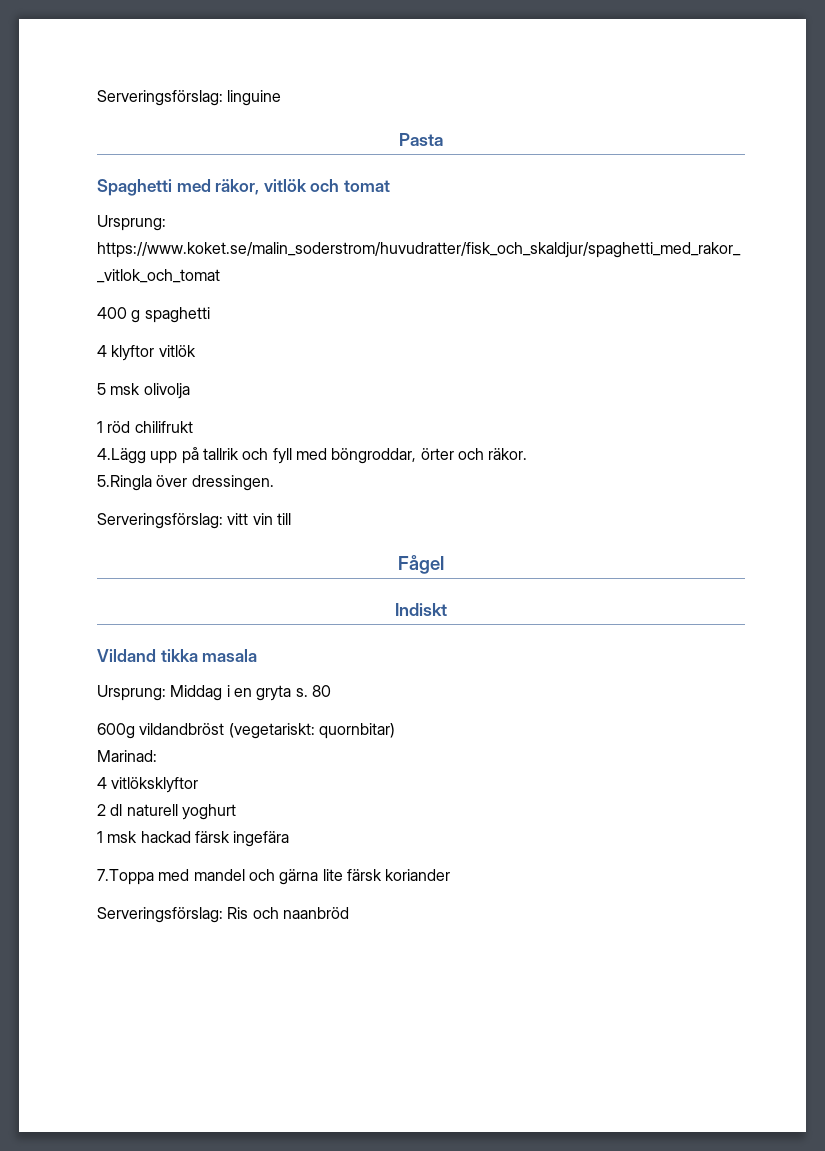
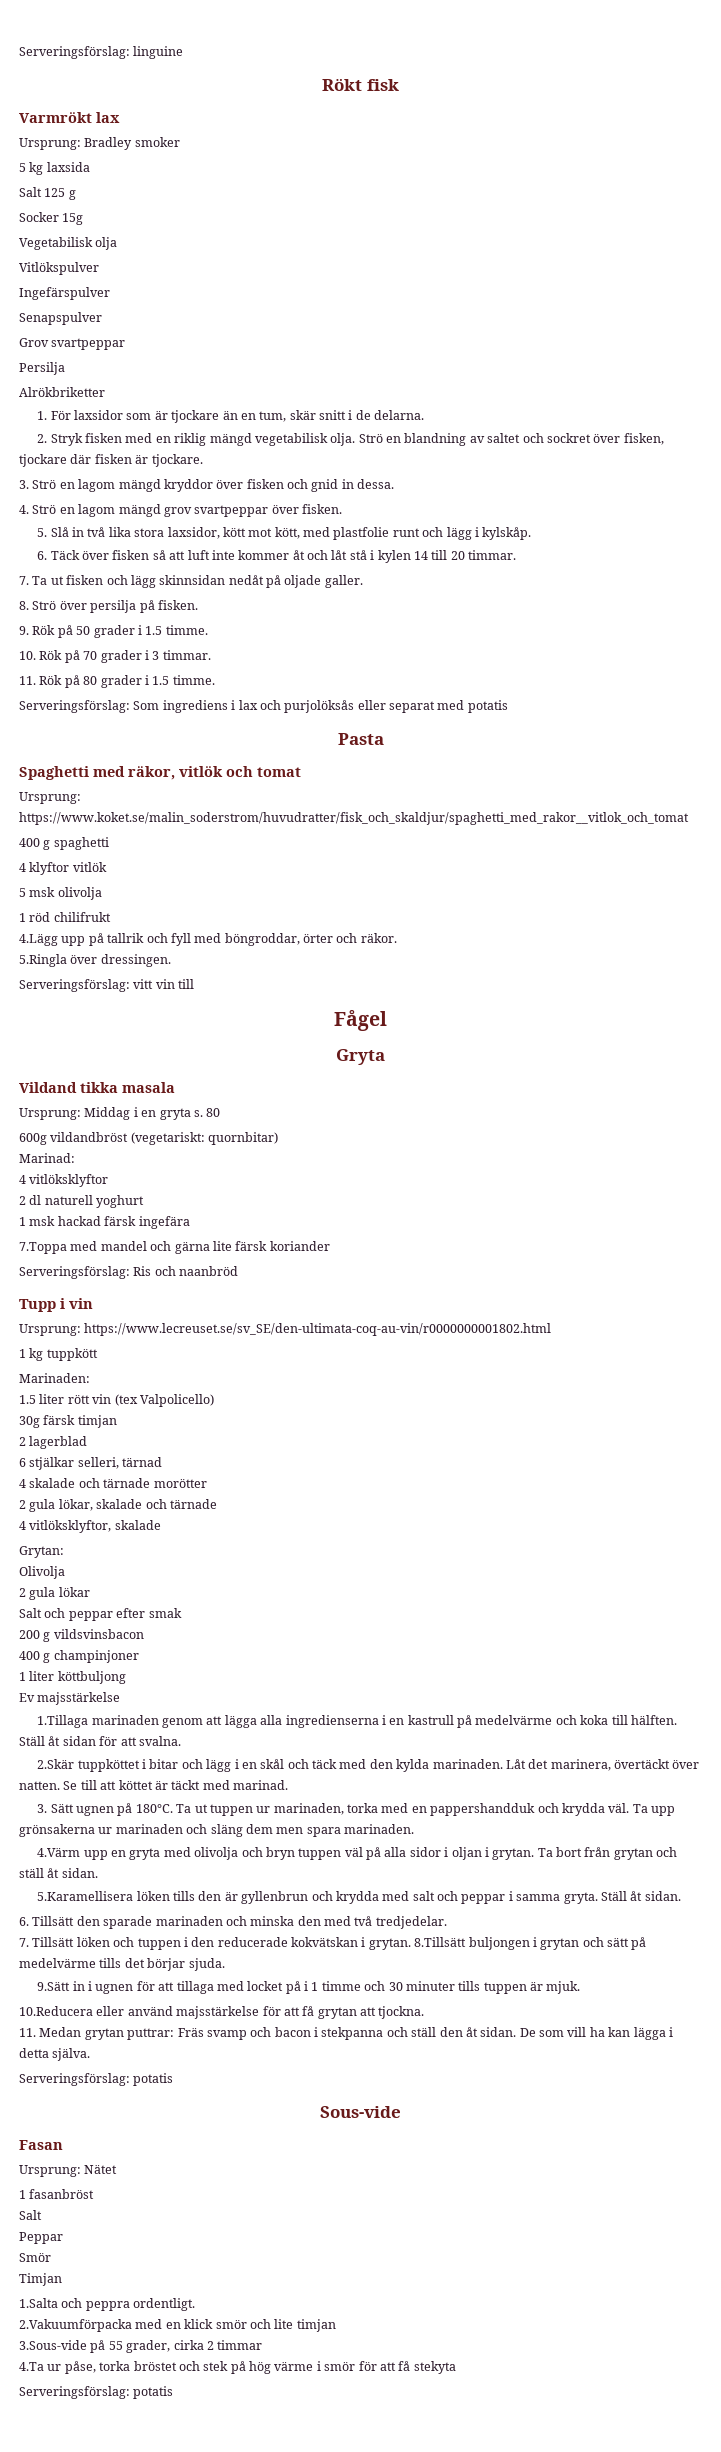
+ Rökt fisk
+ Varmrökt lax
+ Ursprung: Bradley smoker
+ 5 kg laxsida
+ Salt 125 g
+ Socker 15g
+ Vegetabilisk olja
+ Vitlökspulver
+ Ingefärspulver
+ Senapspulver
+ Grov svartpeppar
+ Persilja
+ Alrökbriketter
+ 1. För laxsidor som är tjockare än en tum, skär snitt i de delarna.
+ 2. Stryk fisken med en riklig mängd vegetabilisk olja. Strö en blandning av saltet och sockret över fisken, tjockare där fisken är tjockare.
+ 3. Strö en lagom mängd kryddor över fisken och gnid in dessa.
+ 4. Strö en lagom mängd grov svartpeppar över fisken.
+ 5. Slå in två lika stora laxsidor, kött mot kött, med plastfolie runt och lägg i kylskåp.
+ 6. Täck över fisken så att luft inte kommer åt och låt stå i kylen 14 till 20 timmar.
+ 7. Ta ut fisken och lägg skinnsidan nedåt på oljade galler.
+ 8. Strö över persilja på fisken.
+ 9. Rök på 50 grader i 1.5 timme.
+ 10. Rök på 70 grader i 3 timmar.
+ 11. Rök på 80 grader i 1.5 timme.
+ Serveringsförslag: Som ingrediens i lax och purjolöksås eller separat med potatis
- Indiskt
+ Gryta
+ Tupp i vin
+ Ursprung: https://www.lecreuset.se/sv_SE/den-ultimata-coq-au-vin/r0000000001802.html
+ 1 kg tuppkött
+ Marinaden:
+ 1.5 liter rött vin (tex Valpolicello)
+ 30g färsk timjan
+ 2 lagerblad
+ 6 stjälkar selleri, tärnad
+ 4 skalade och tärnade morötter
+ 2 gula lökar, skalade och tärnade
+ 4 vitlöksklyftor, skalade
+ Grytan:
+ Olivolja
+ 2 gula lökar
+ Salt och peppar efter smak
+ 200 g vildsvinsbacon
+ 400 g champinjoner
+ 1 liter köttbuljong
+ Ev majsstärkelse
+ 1.Tillaga marinaden genom att lägga alla ingredienserna i en kastrull på medelvärme och koka till hälften. Ställ åt sidan för att svalna.
+ 2.Skär tuppköttet i bitar och lägg i en skål och täck med den kylda marinaden. Låt det marinera, övertäckt över natten. Se till att köttet är täckt med marinad.
+ 3. Sätt ugnen på 180°C. Ta ut tuppen ur marinaden, torka med en pappershandduk och krydda väl. Ta upp grönsakerna ur marinaden och släng dem men spara marinaden.
+ 4.Värm upp en gryta med olivolja och bryn tuppen väl på alla sidor i oljan i grytan. Ta bort från grytan och ställ åt sidan.
+ 5.Karamellisera löken tills den är gyllenbrun och krydda med salt och peppar i samma gryta. Ställ åt sidan.
+ 6. Tillsätt den sparade marinaden och minska den med två tredjedelar.
+ 7. Tillsätt löken och tuppen i den reducerade kokvätskan i grytan. 8.Tillsätt buljongen i grytan och sätt på medelvärme tills det börjar sjuda.
+ 9.Sätt in i ugnen för att tillaga med locket på i 1 timme och 30 minuter tills tuppen är mjuk.
+ 10.Reducera eller använd majsstärkelse för att få grytan att tjockna.
+ 11. Medan grytan puttrar: Fräs svamp och bacon i stekpanna och ställ den åt sidan. De som vill ha kan lägga i detta själva.
+ Serveringsförslag: potatis
+ Sous-vide
+ Fasan
+ Ursprung: Nätet
+ 1 fasanbröst
+ Salt
+ Peppar
+ Smör
+ Timjan
+ 1.Salta och peppra ordentligt.
+ 2.Vakuumförpacka med en klick smör och lite timjan
+ 3.Sous-vide på 55 grader, cirka 2 timmar
+ 4.Ta ur påse, torka bröstet och stek på hög värme i smör för att få stekyta
+ Serveringsförslag: potatis

